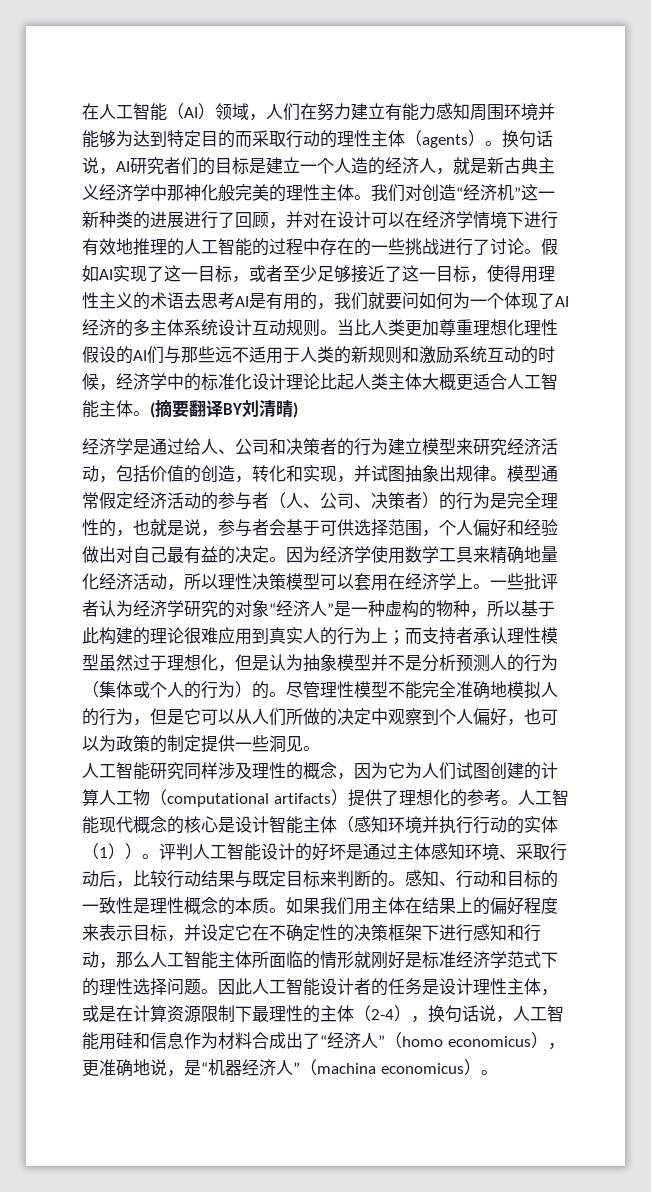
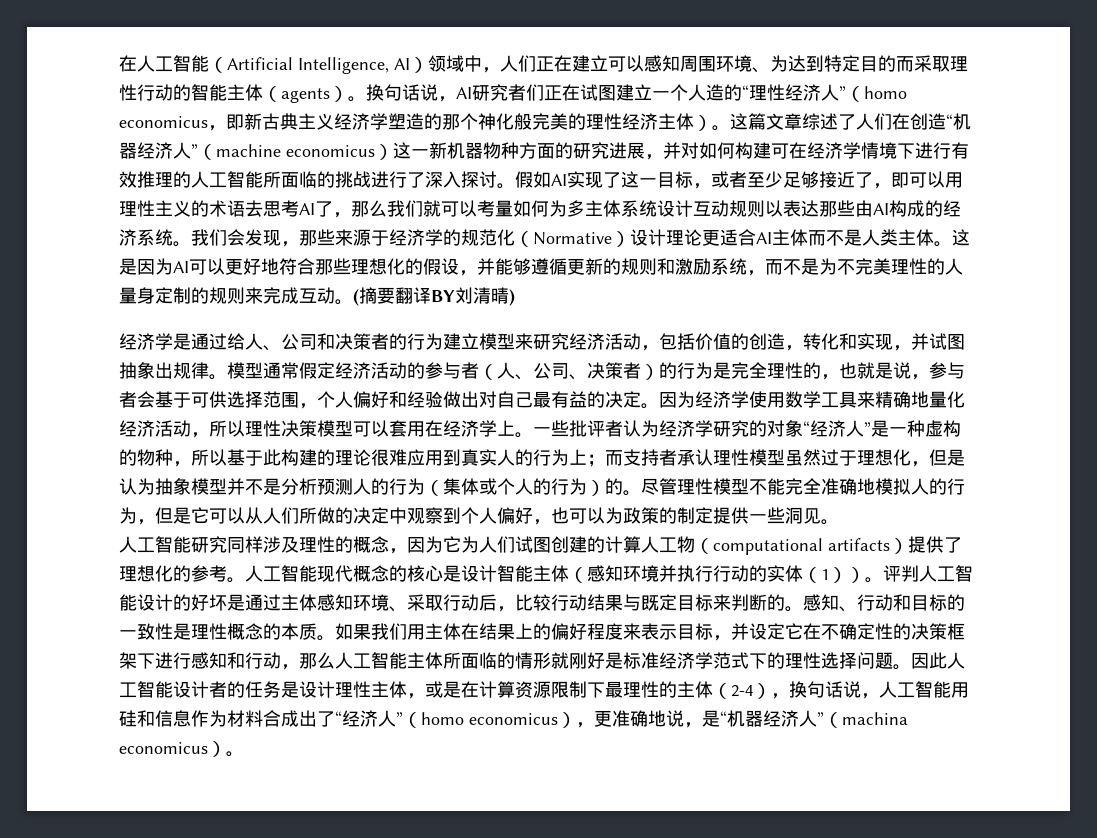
- 在人工智能（AI）领域，人们在努力建立有能力感知周围环境并能够为达到特定目的而采取行动的理性主体（agents）。
+ 在人工智能（Artificial Intelligence, AI）领域中，人们正在建立可以感知周围环境、为达到特定目的而采取理性行动的智能主体（agents）。
- 换句话说，AI研究者们的目标是建立一个人造的经济人，就是新古典主义经济学中那神化般完美的理性主体。我们对创造“经济机”这一新种类的进展进行了回顾，并对在设计可以在经济学情境下进行有效地推理的人工智能的过程中存在的一些挑战进行了讨论。
+ 换句话说，AI研究者们正在试图建立一个人造的“理性经济人”（homo economicus，即新古典主义经济学塑造的那个神化般完美的理性经济主体）。这篇文章综述了人们在创造“机器经济人”（machine economicus）这一新机器物种方面的研究进展，并对如何构建可在经济学情境下进行有效推理的人工智能所面临的挑战进行了深入探讨。
- 假如AI实现了这一目标，或者至少足够接近了这一目标，使得用理性主义的术语去思考AI是有用的，我们就要问如何为一个体现了AI经济的多主体系统设计互动规则。当比人类更加尊重理想化理性假设的AI们与那些远不适用于人类的新规则和激励系统互动的时候，经济学中的标准化设计理论比起人类主体大概更适合人工智能主体。
+ 假如AI实现了这一目标，或者至少足够接近了，即可以用理性主义的术语去思考AI了，那么我们就可以考量如何为多主体系统设计互动规则以表达那些由AI构成的经济系统。我们会发现，那些来源于经济学的规范化（Normative）设计理论更适合AI主体而不是人类主体。这是因为AI可以更好地符合那些理想化的假设，并能够遵循更新的规则和激励系统，而不是为不完美理性的人量身定制的规则来完成互动。

